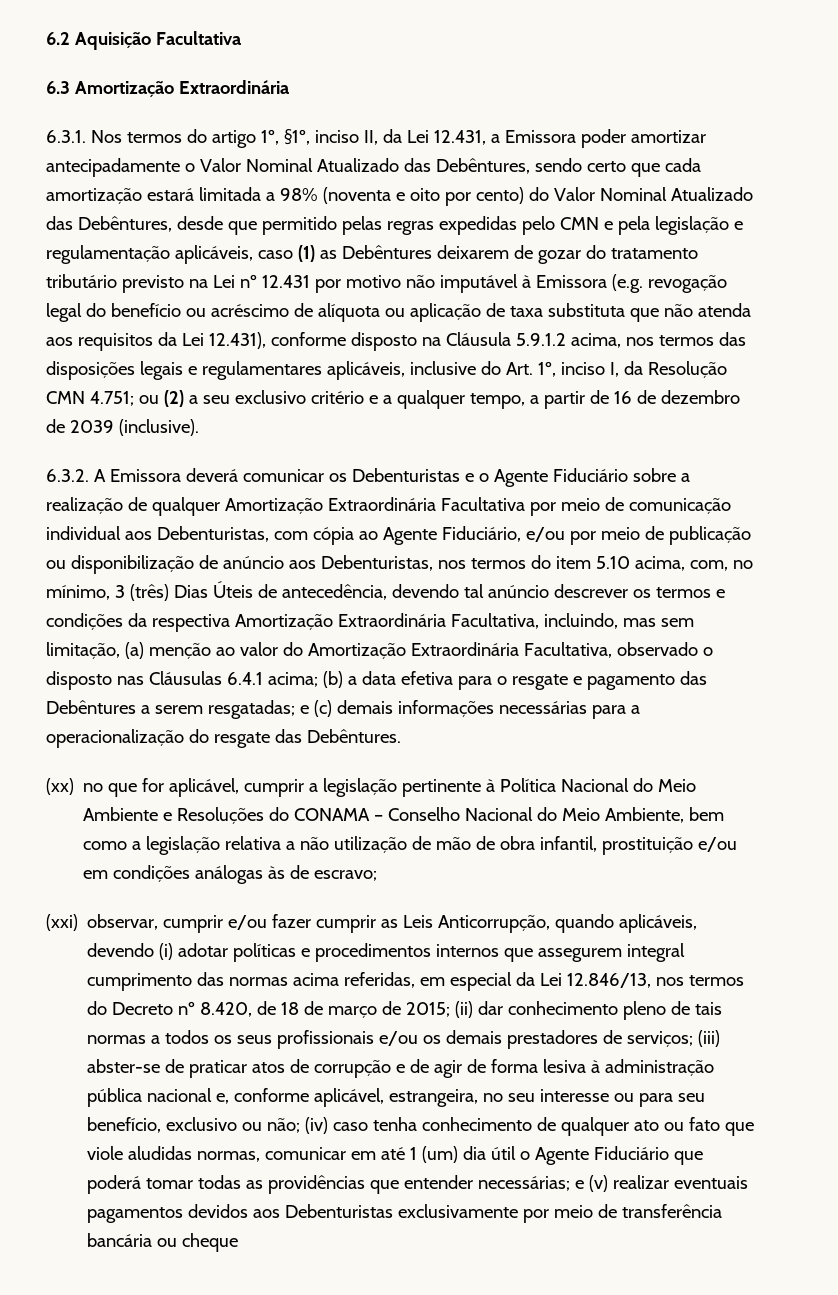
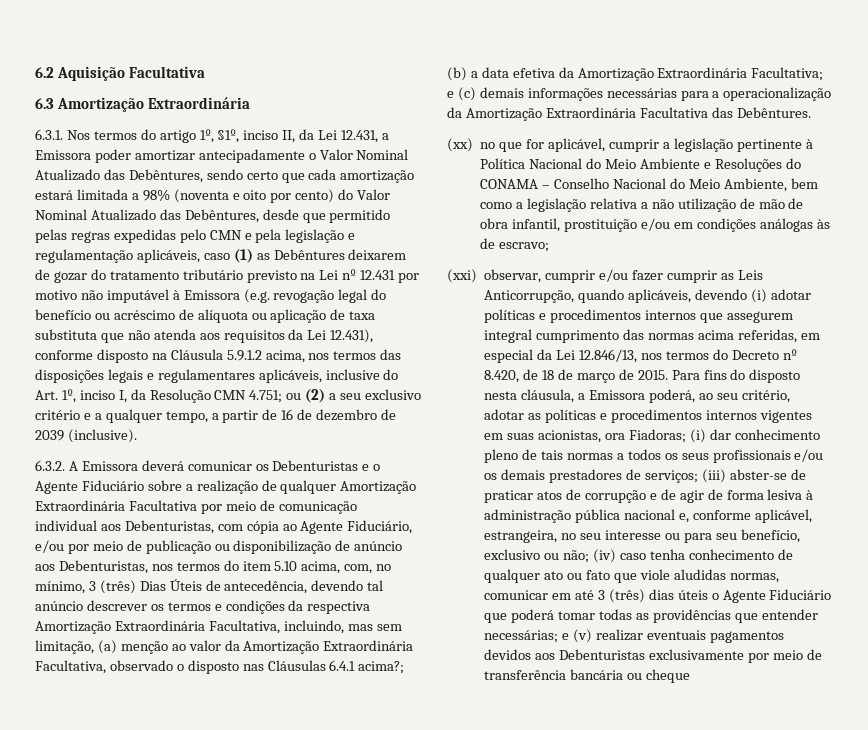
- 6.3.2. A Emissora deverá comunicar os Debenturistas e o Agente Fiduciário sobre a realização de qualquer Amortização Extraordinária Facultativa por meio de comunicação individual aos Debenturistas, com cópia ao Agente Fiduciário, e/ou por meio de publicação ou disponibilização de anúncio aos Debenturistas, nos termos do item 5.10 acima, com, no mínimo, 3 (três) Dias Úteis de antecedência, devendo tal anúncio descrever os termos e condições da respectiva Amortização Extraordinária Facultativa, incluindo, mas sem limitação, (a) menção ao valor do Amortização Extraordinária Facultativa, observado o disposto nas Cláusulas 6.4.1 acima;
+ 6.3.2. A Emissora deverá comunicar os Debenturistas e o Agente Fiduciário sobre a realização de qualquer Amortização Extraordinária Facultativa por meio de comunicação individual aos Debenturistas, com cópia ao Agente Fiduciário, e/ou por meio de publicação ou disponibilização de anúncio aos Debenturistas, nos termos do item 5.10 acima, com, no mínimo, 3 (três) Dias Úteis de antecedência, devendo tal anúncio descrever os termos e condições da respectiva Amortização Extraordinária Facultativa, incluindo, mas sem limitação, (a) menção ao valor da Amortização Extraordinária Facultativa, observado o disposto nas Cláusulas 6.4.1 acima?;
- (b) a data efetiva para o resgate e pagamento das Debêntures a serem resgatadas;
+ (b) a data efetiva da Amortização Extraordinária Facultativa;
- e (c) demais informações necessárias para a operacionalização do resgate das Debêntures.
+ e (c) demais informações necessárias para a operacionalização da Amortização Extraordinária Facultativa das Debêntures.
- (xxi) observar, cumprir e/ou fazer cumprir as Leis Anticorrupção, quando aplicáveis, devendo (i) adotar políticas e procedimentos internos que assegurem integral cumprimento das normas acima referidas, em especial da Lei 12.846/13, nos termos do Decreto nº 8.420, de 18 de março de 2015; (ii) dar conhecimento pleno de tais normas a todos os seus profissionais e/ou os demais prestadores de serviços;
+ (xxi) observar, cumprir e/ou fazer cumprir as Leis Anticorrupção, quando aplicáveis, devendo (i) adotar políticas e procedimentos internos que assegurem integral cumprimento das normas acima referidas, em especial da Lei 12.846/13, nos termos do Decreto nº 8.420, de 18 de março de 2015. Para fins do disposto nesta cláusula, a Emissora poderá, ao seu critério, adotar as políticas e procedimentos internos vigentes em suas acionistas, ora Fiadoras; (i) dar conhecimento pleno de tais normas a todos os seus profissionais e/ou os demais prestadores de serviços;
- (iv) caso tenha conhecimento de qualquer ato ou fato que viole aludidas normas, comunicar em até 1 (um) dia útil o Agente Fiduciário que poderá tomar todas as providências que entender necessárias;
+ (iv) caso tenha conhecimento de qualquer ato ou fato que viole aludidas normas, comunicar em até 3 (três) dias úteis o Agente Fiduciário que poderá tomar todas as providências que entender necessárias;

